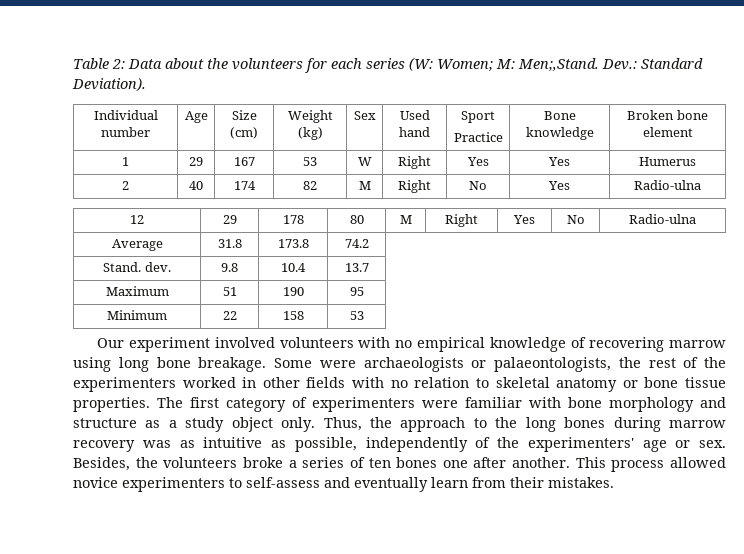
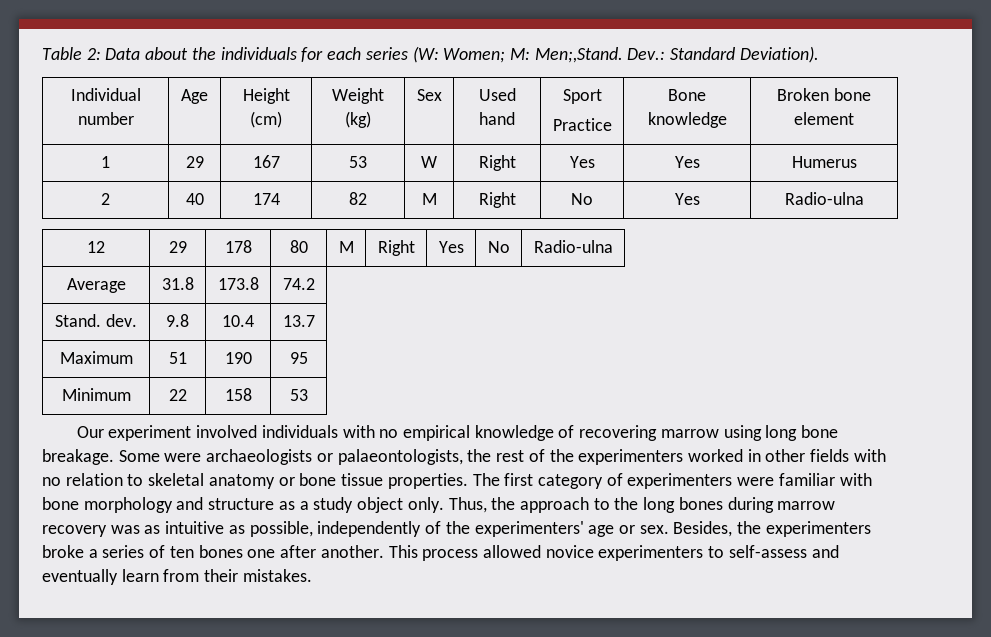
- Table 2: Data about the volunteers for each series (W: Women; M: Men;,Stand.
+ Table 2: Data about the individuals for each series (W: Women; M: Men;,Stand.
- Individual number | Age | Size (cm) | Weight (kg) | Sex | Used hand | Sport
+ Individual number | Age | Height (cm) | Weight (kg) | Sex | Used hand | Sport
- Our experiment involved volunteers with no empirical knowledge of recovering marrow using long bone breakage.
+ Our experiment involved individuals with no empirical knowledge of recovering marrow using long bone breakage.
- Besides, the volunteers broke a series of ten bones one after another.
+ Besides, the experimenters broke a series of ten bones one after another.

